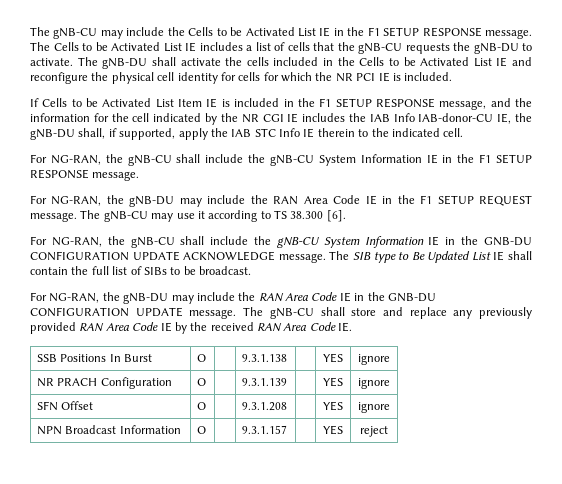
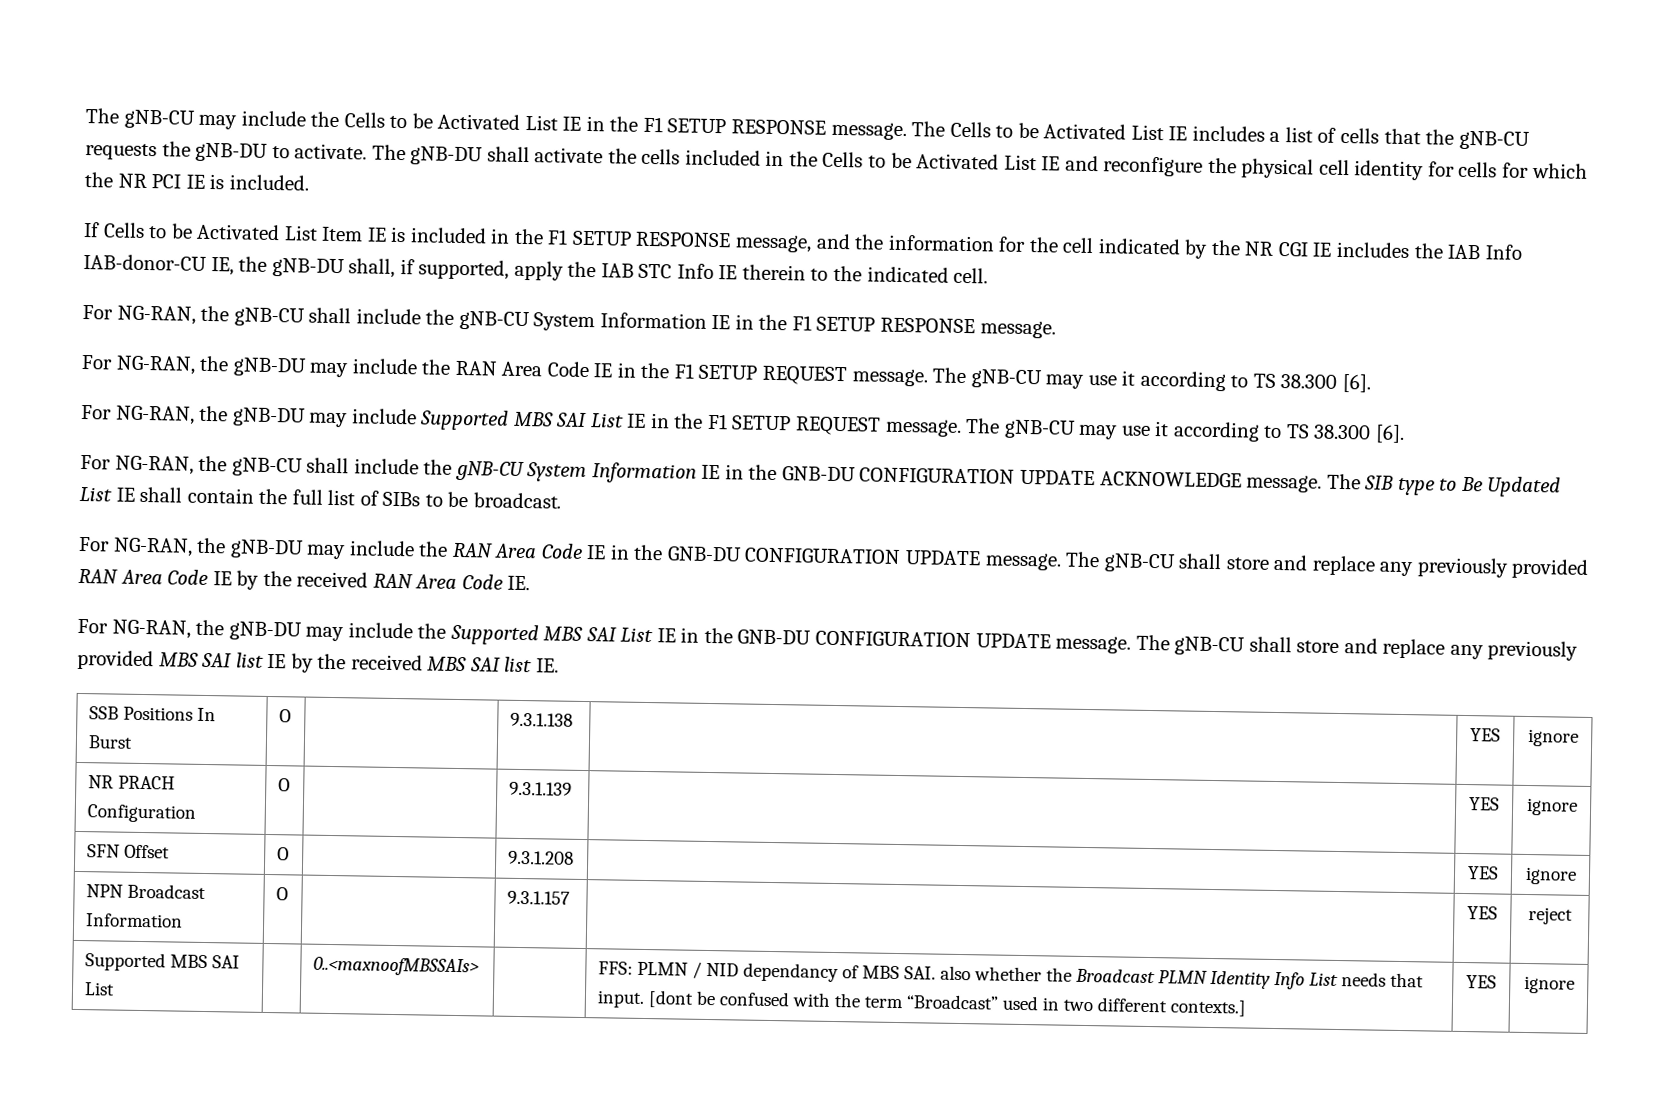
+ For NG-RAN, the gNB-DU may include Supported MBS SAI List IE in the F1 SETUP REQUEST message. The gNB-CU may use it according to TS 38.300 [6].
+ For NG-RAN, the gNB-DU may include the Supported MBS SAI List IE in the GNB-DU CONFIGURATION UPDATE message. The gNB-CU shall store and replace any previously provided MBS SAI list IE by the received MBS SAI list IE.
+ Supported MBS SAI List | | 0..<maxnoofMBSSAIs> | | FFS: PLMN / NID dependancy of MBS SAI. also whether the Broadcast PLMN Identity Info List needs that input. [dont be confused with the term “Broadcast” used in two different contexts.] | YES | ignore

